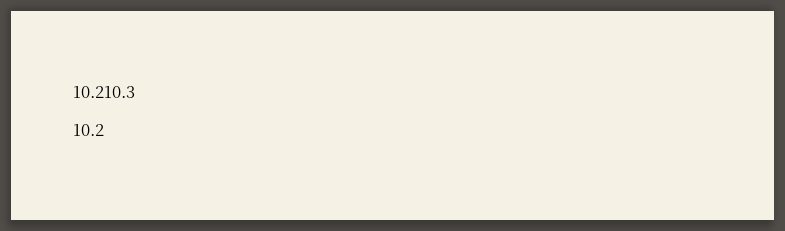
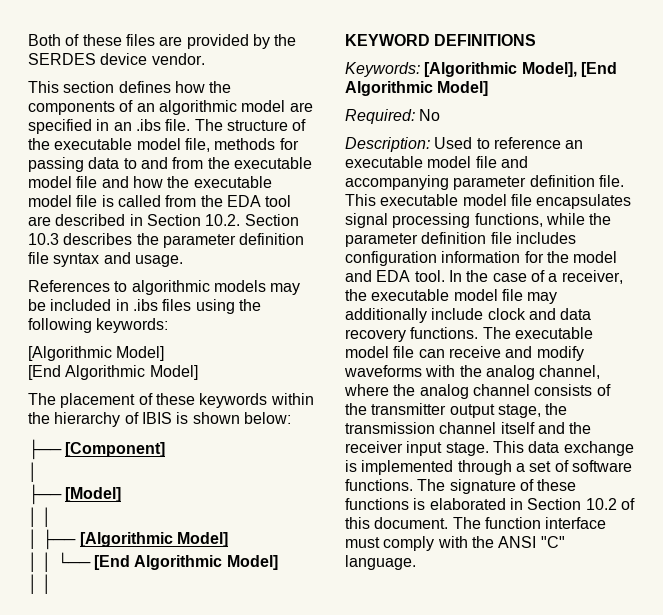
- 10.210.3
- 10.2
+ Both of these files are provided by the SERDES device vendor.
+ This section defines how the components of an algorithmic model are specified in an .ibs file. The structure of the executable model file, methods for passing data to and from the executable model file and how the executable model file is called from the EDA tool are described in Section 10.2. Section 10.3 describes the parameter definition file syntax and usage.
+ References to algorithmic models may be included in .ibs files using the following keywords:
+ [Algorithmic Model]
+ [End Algorithmic Model]
+ The placement of these keywords within the hierarchy of IBIS is shown below:
+ ├── [Component]
+ │
+ ├── [Model]
+ │ │
+ │ ├── [Algorithmic Model]
+ │ │ └── [End Algorithmic Model]
+ │ │
+ KEYWORD DEFINITIONS
+ Keywords: [Algorithmic Model], [End Algorithmic Model]
+ Required: No
+ Description: Used to reference an executable model file and accompanying parameter definition file. This executable model file encapsulates signal processing functions, while the parameter definition file includes configuration information for the model and EDA tool. In the case of a receiver, the executable model file may additionally include clock and data recovery functions. The executable model file can receive and modify waveforms with the analog channel, where the analog channel consists of the transmitter output stage, the transmission channel itself and the receiver input stage. This data exchange is implemented through a set of software functions. The signature of these functions is elaborated in Section 10.2 of this document. The function interface must comply with the ANSI "C" language.

